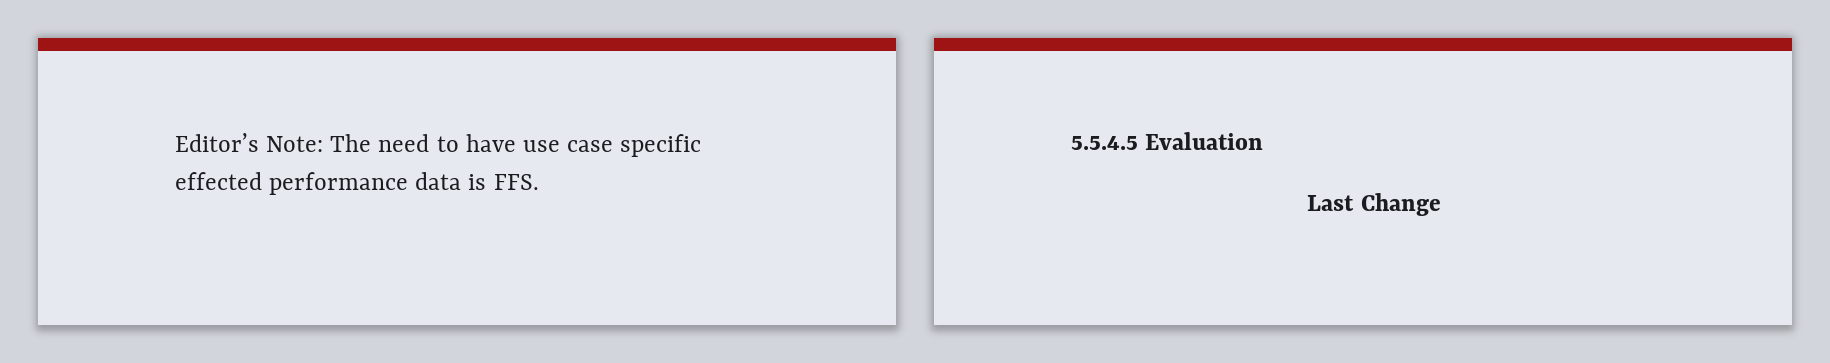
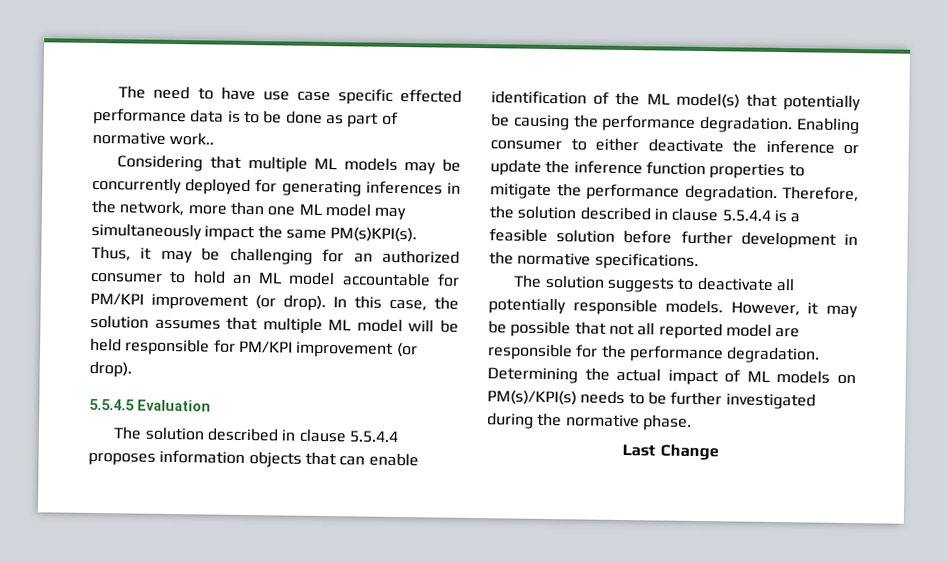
- Editor’s Note: The need to have use case specific effected performance data is FFS.
+ The need to have use case specific effected performance data is to be done as part of normative work..
+ Considering that multiple ML models may be concurrently deployed for generating inferences in the network, more than one ML model may simultaneously impact the same PM(s)KPI(s). Thus, it may be challenging for an authorized consumer to hold an ML model accountable for PM/KPI improvement (or drop). In this case, the solution assumes that multiple ML model will be held responsible for PM/KPI improvement (or drop).
  5.5.4.5 Evaluation
+ The solution described in clause 5.5.4.4 proposes information objects that can enable identification of the ML model(s) that potentially be causing the performance degradation. Enabling consumer to either deactivate the inference or update the inference function properties to mitigate the performance degradation. Therefore, the solution described in clause 5.5.4.4 is a feasible solution before further development in the normative specifications.
+ The solution suggests to deactivate all potentially responsible models. However, it may be possible that not all reported model are responsible for the performance degradation. Determining the actual impact of ML models on PM(s)/KPI(s) needs to be further investigated during the normative phase.

